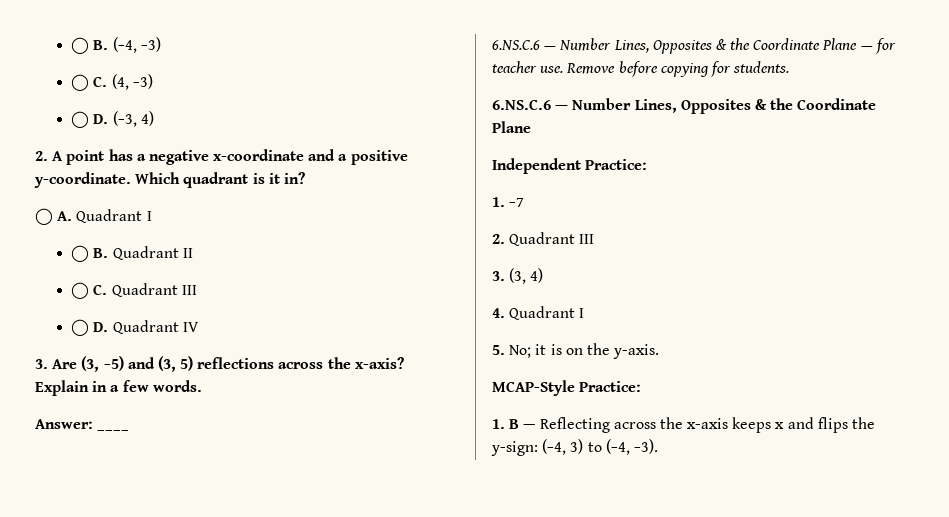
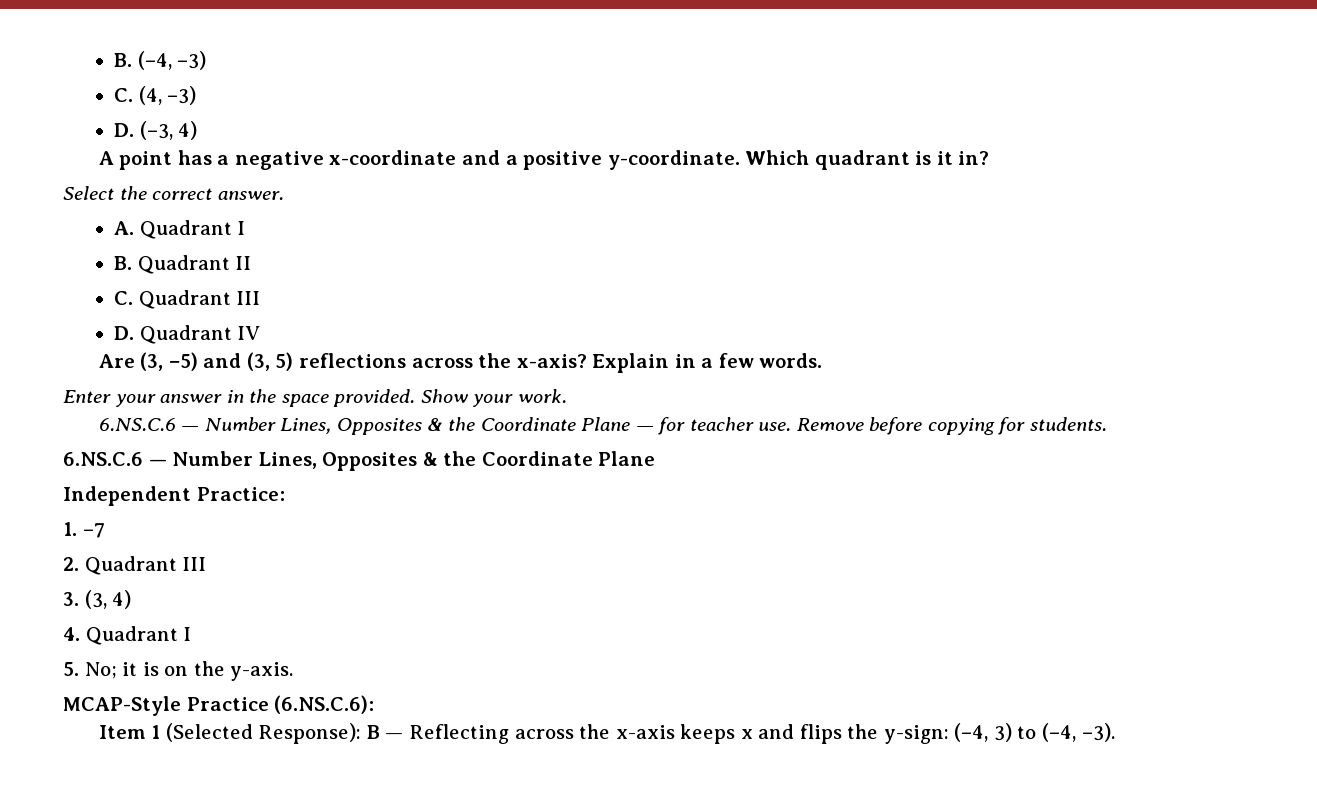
- ◯ B. (−4, −3)
+ B. (−4, −3)
- ◯ C. (4, −3)
+ C. (4, −3)
- ◯ D. (−3, 4)
+ D. (−3, 4)
- 2. A point has a negative x-coordinate and a positive y-coordinate.
+ A point has a negative x-coordinate and a positive y-coordinate.
- ◯ A. Quadrant I
+ Select the correct answer.
+ A. Quadrant I
- ◯ B. Quadrant II
+ B. Quadrant II
- ◯ C. Quadrant III
+ C. Quadrant III
- ◯ D. Quadrant IV
+ D. Quadrant IV
- 3. Are (3, −5) and (3, 5) reflections across the x-axis?
+ Are (3, −5) and (3, 5) reflections across the x-axis?
- Answer: ____
+ Enter your answer in the space provided. Show your work.
- MCAP-Style Practice:
- 1. B — Reflecting across the x-axis keeps x and flips the y-sign: (−4, 3) to (−4, −3).
+ MCAP-Style Practice (6.NS.C.6):
+ Item 1 (Selected Response): B — Reflecting across the x-axis keeps x and flips the y-sign: (−4, 3) to (−4, −3).

